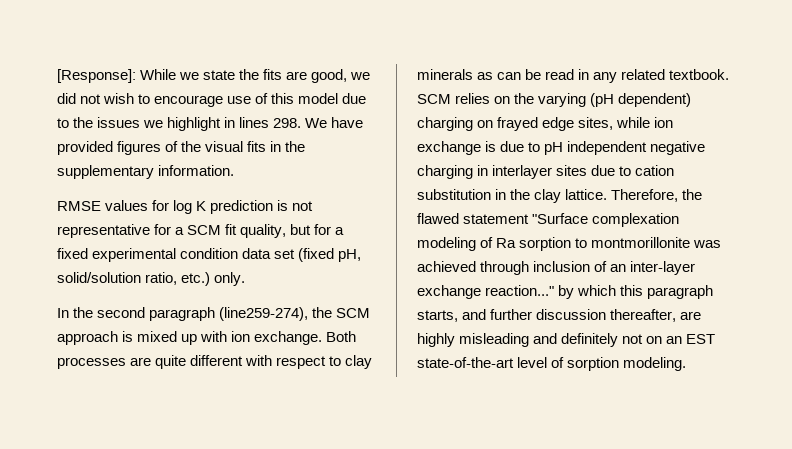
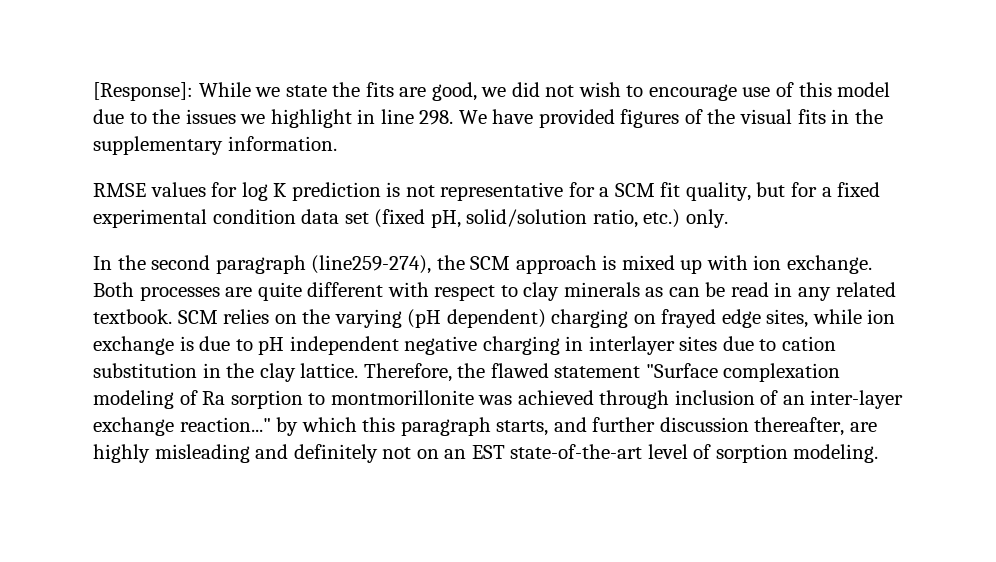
- [Response]: While we state the fits are good, we did not wish to encourage use of this model due to the issues we highlight in lines 298. We have provided figures of the visual fits in the supplementary information.
+ [Response]: While we state the fits are good, we did not wish to encourage use of this model due to the issues we highlight in line 298. We have provided figures of the visual fits in the supplementary information.

